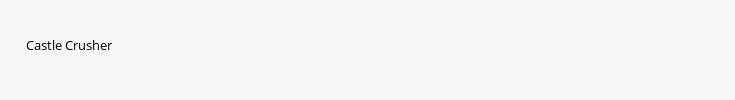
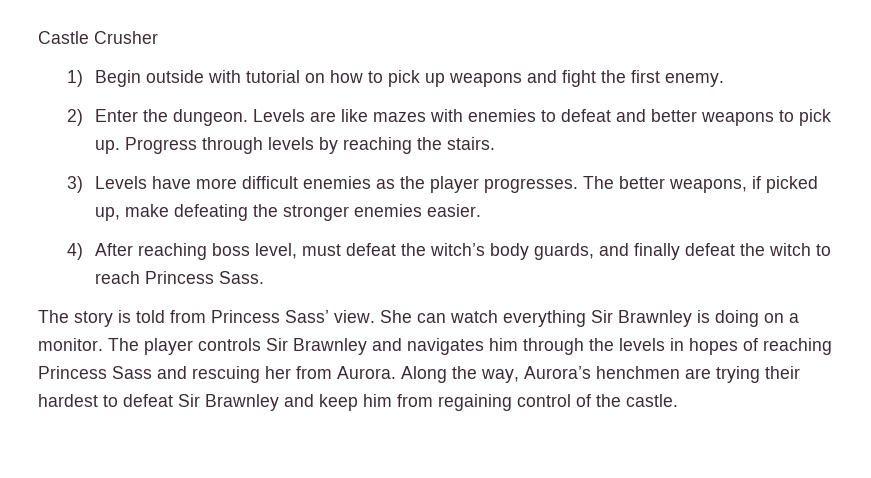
+ 1) Begin outside with tutorial on how to pick up weapons and fight the first enemy.
+ 2) Enter the dungeon. Levels are like mazes with enemies to defeat and better weapons to pick up. Progress through levels by reaching the stairs.
+ 3) Levels have more difficult enemies as the player progresses. The better weapons, if picked up, make defeating the stronger enemies easier.
+ 4) After reaching boss level, must defeat the witch’s body guards, and finally defeat the witch to reach Princess Sass.
+ The story is told from Princess Sass’ view. She can watch everything Sir Brawnley is doing on a monitor. The player controls Sir Brawnley and navigates him through the levels in hopes of reaching Princess Sass and rescuing her from Aurora. Along the way, Aurora’s henchmen are trying their hardest to defeat Sir Brawnley and keep him from regaining control of the castle.

